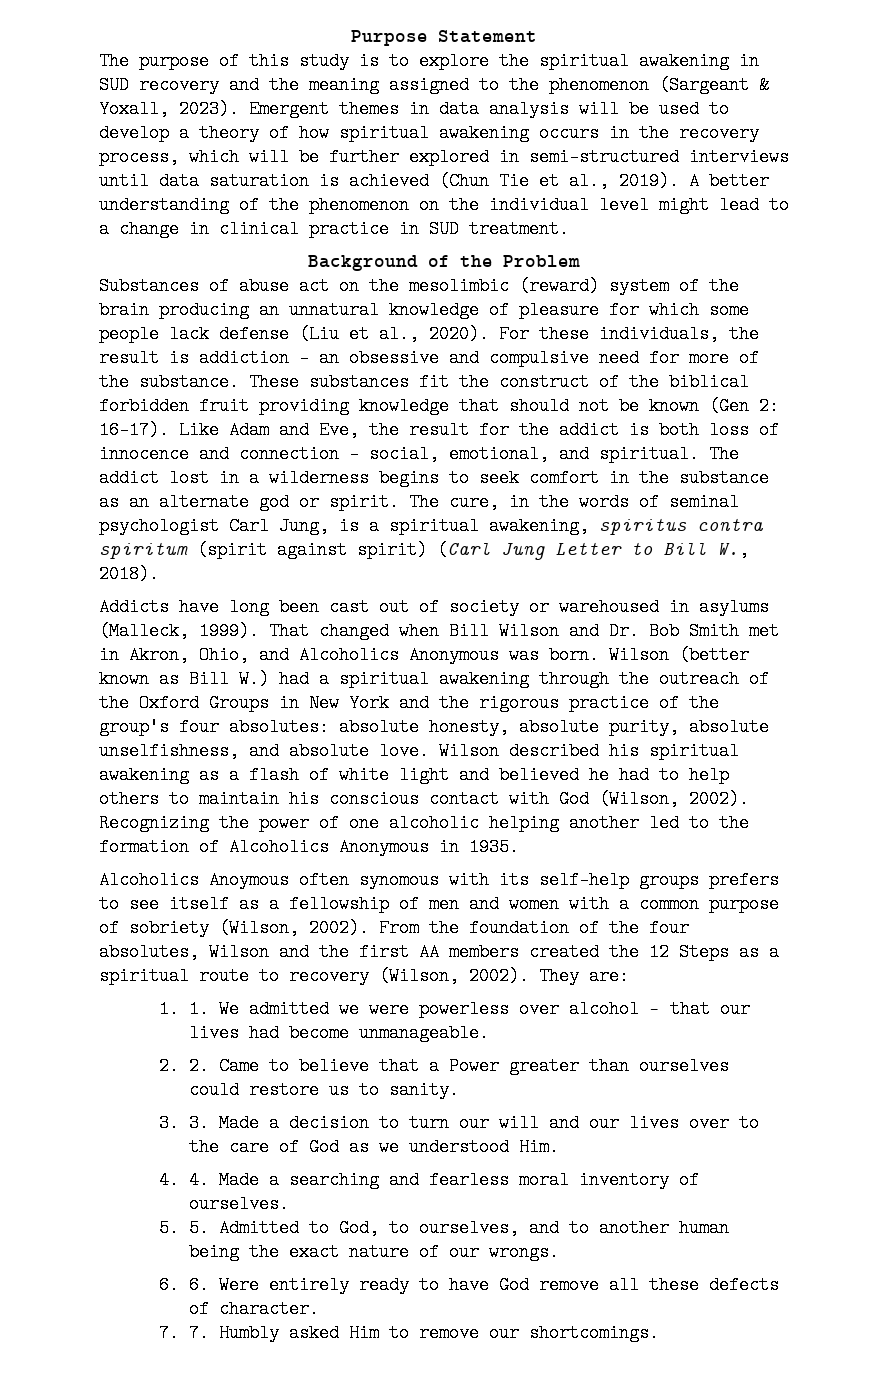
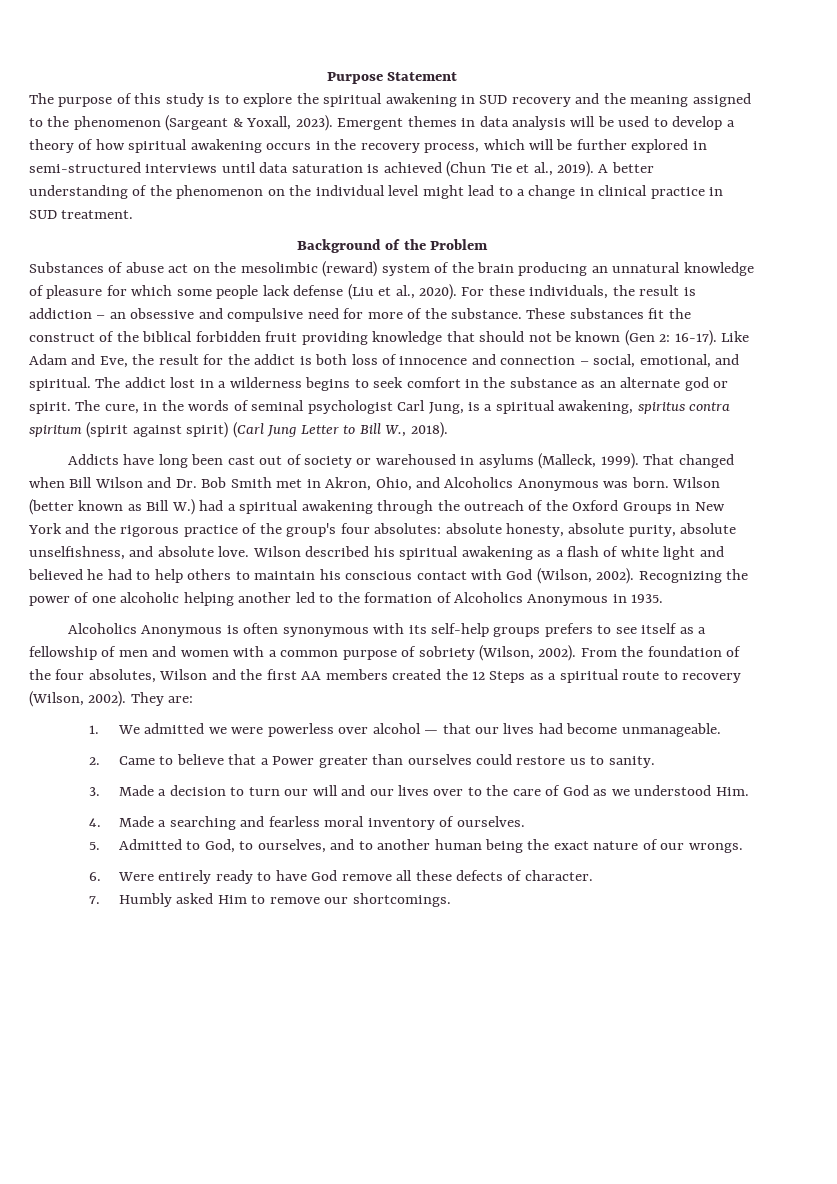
- Alcoholics Anoymous often synomous with its self-help groups prefers to see itself as a fellowship of men and women with a common purpose of sobriety (Wilson, 2002).
+ Alcoholics Anonymous is often synonymous with its self-help groups prefers to see itself as a fellowship of men and women with a common purpose of sobriety (Wilson, 2002).
- 1. 1. We admitted we were powerless over alcohol — that our lives had become unmanageable.
+ 1. We admitted we were powerless over alcohol — that our lives had become unmanageable.
- 2. 2. Came to believe that a Power greater than ourselves could restore us to sanity.
+ 2. Came to believe that a Power greater than ourselves could restore us to sanity.
- 3. 3. Made a decision to turn our will and our lives over to the care of God as we understood Him.
+ 3. Made a decision to turn our will and our lives over to the care of God as we understood Him.
- 4. 4. Made a searching and fearless moral inventory of ourselves.
+ 4. Made a searching and fearless moral inventory of ourselves.
- 5. 5. Admitted to God, to ourselves, and to another human being the exact nature of our wrongs.
+ 5. Admitted to God, to ourselves, and to another human being the exact nature of our wrongs.
- 6. 6. Were entirely ready to have God remove all these defects of character.
+ 6. Were entirely ready to have God remove all these defects of character.
- 7. 7. Humbly asked Him to remove our shortcomings.
+ 7. Humbly asked Him to remove our shortcomings.

